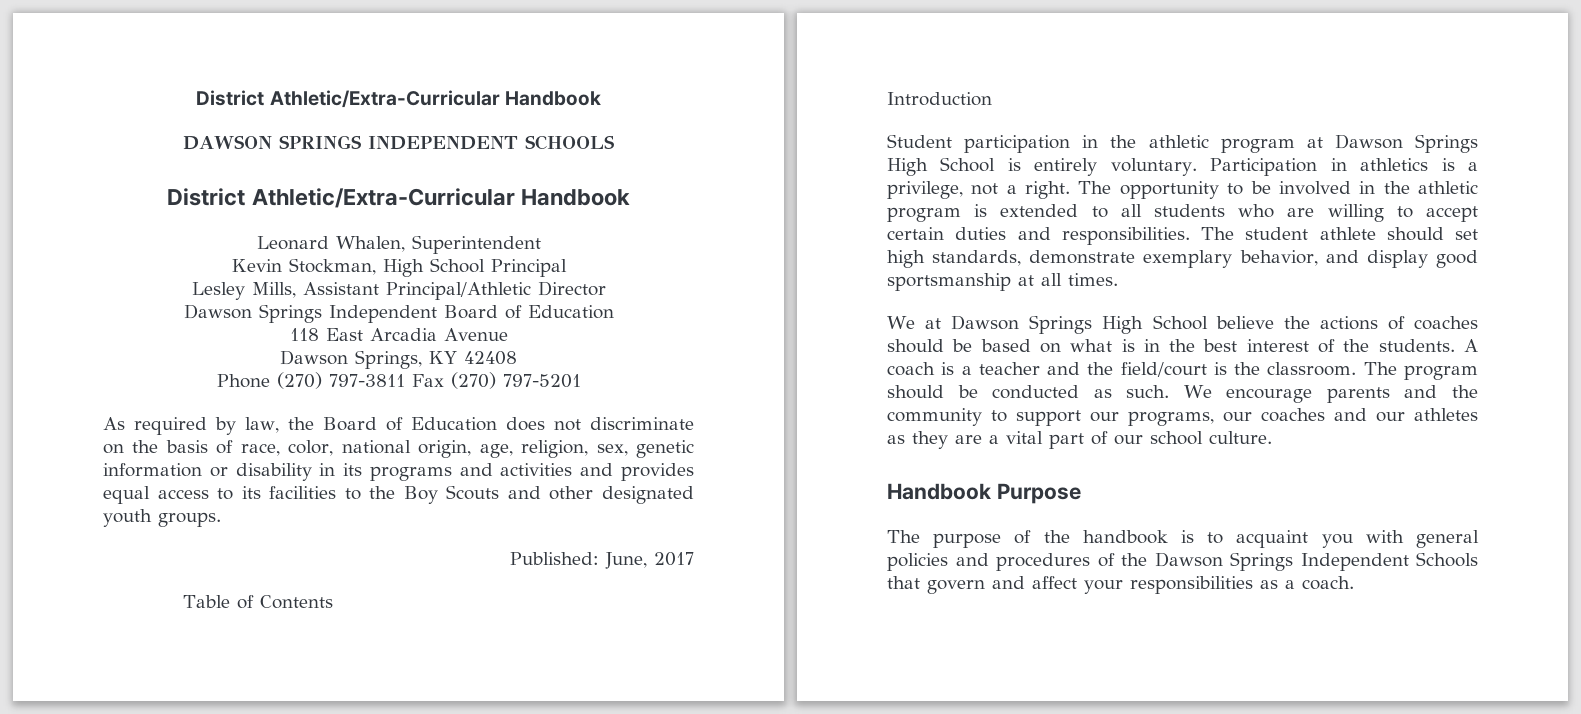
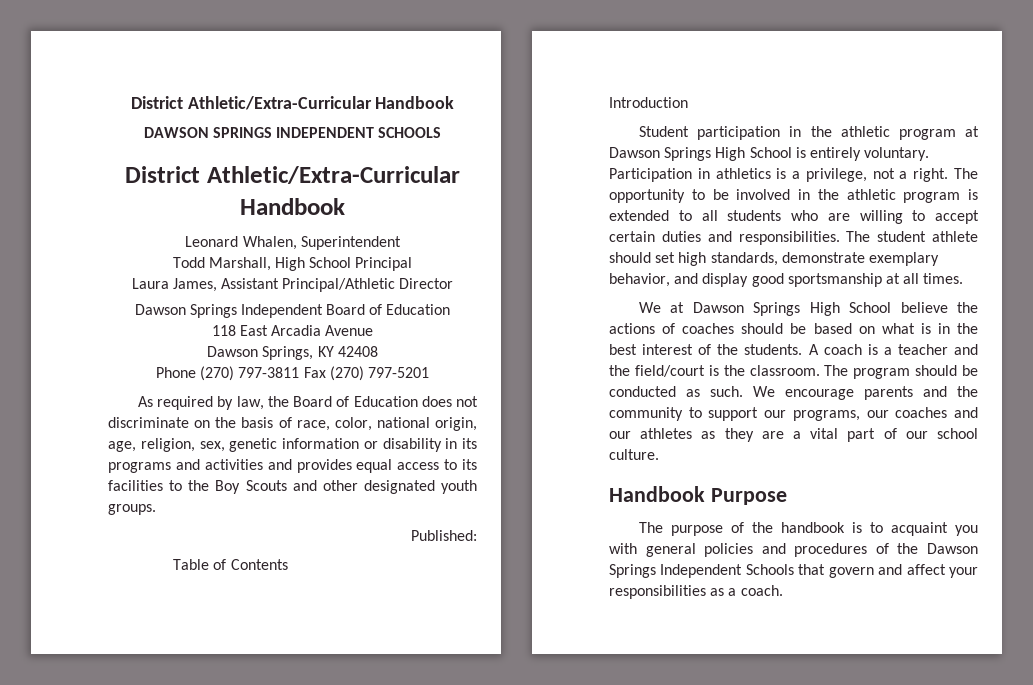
- Kevin Stockman, High School Principal
+ Todd Marshall, High School Principal
- Lesley Mills, Assistant Principal/Athletic Director
+ Laura James, Assistant Principal/Athletic Director
- Published: June, 2017
+ Published:

